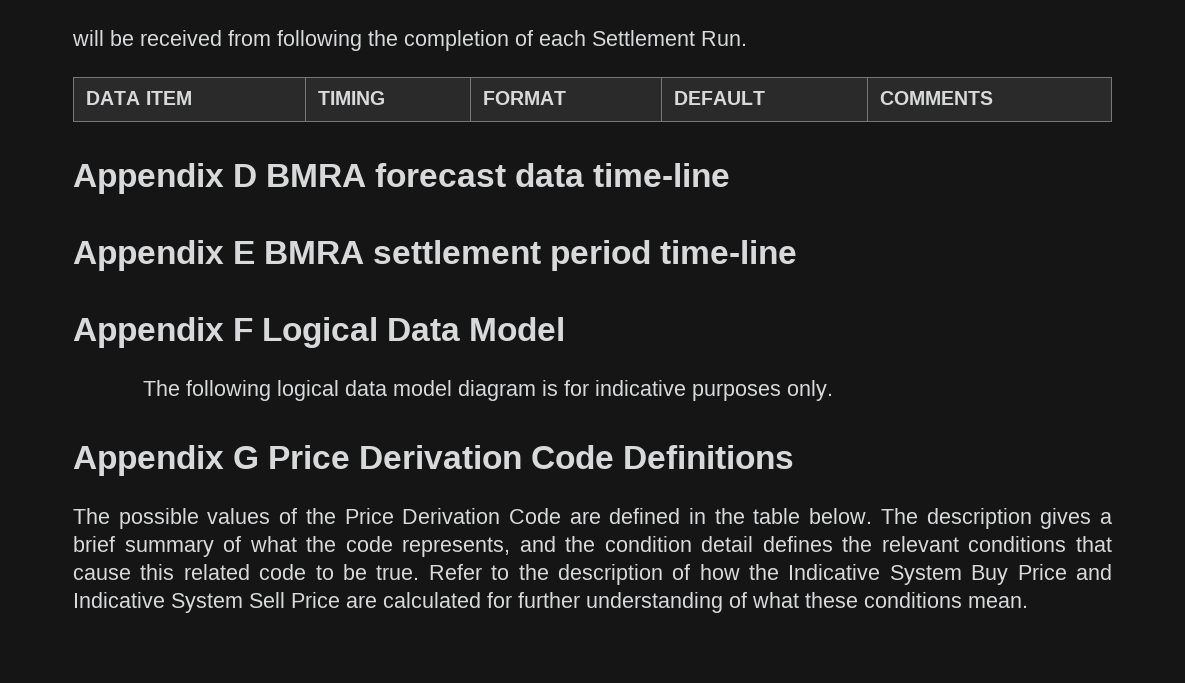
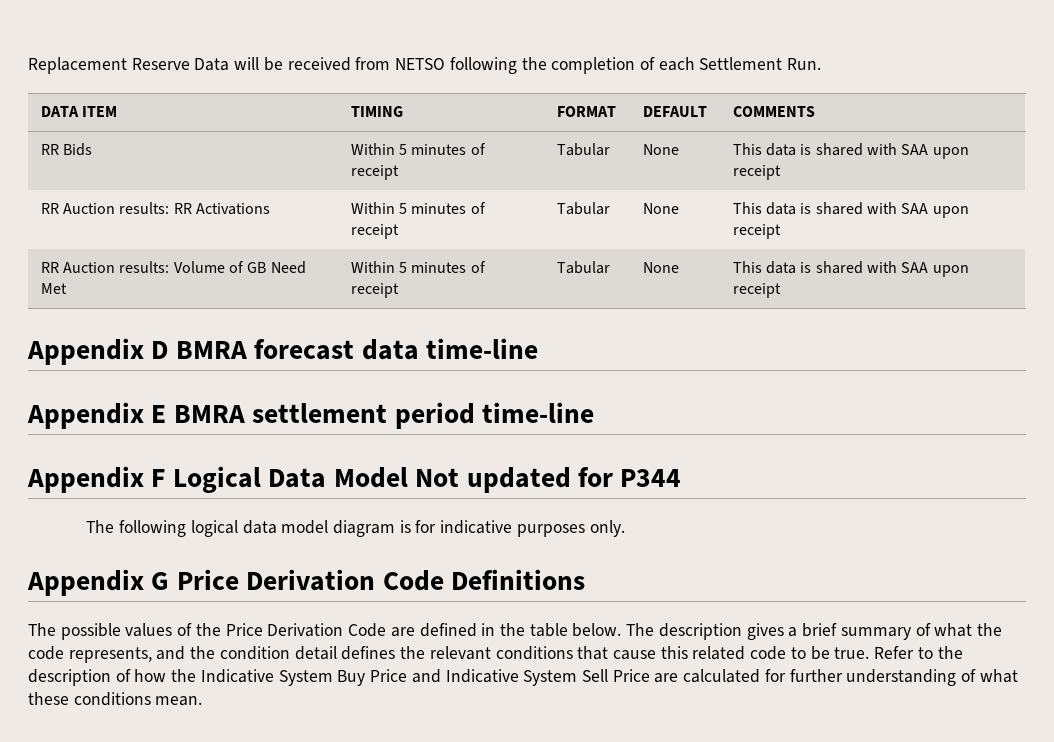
- will be received from following the completion of each Settlement Run.
+ Replacement Reserve Data will be received from NETSO following the completion of each Settlement Run.
+ RR Bids | Within 5 minutes of receipt | Tabular | None | This data is shared with SAA upon receipt
+ RR Auction results: RR Activations | Within 5 minutes of receipt | Tabular | None | This data is shared with SAA upon receipt
+ RR Auction results: Volume of GB Need Met | Within 5 minutes of receipt | Tabular | None | This data is shared with SAA upon receipt
- Appendix F Logical Data Model
+ Appendix F Logical Data Model Not updated for P344

